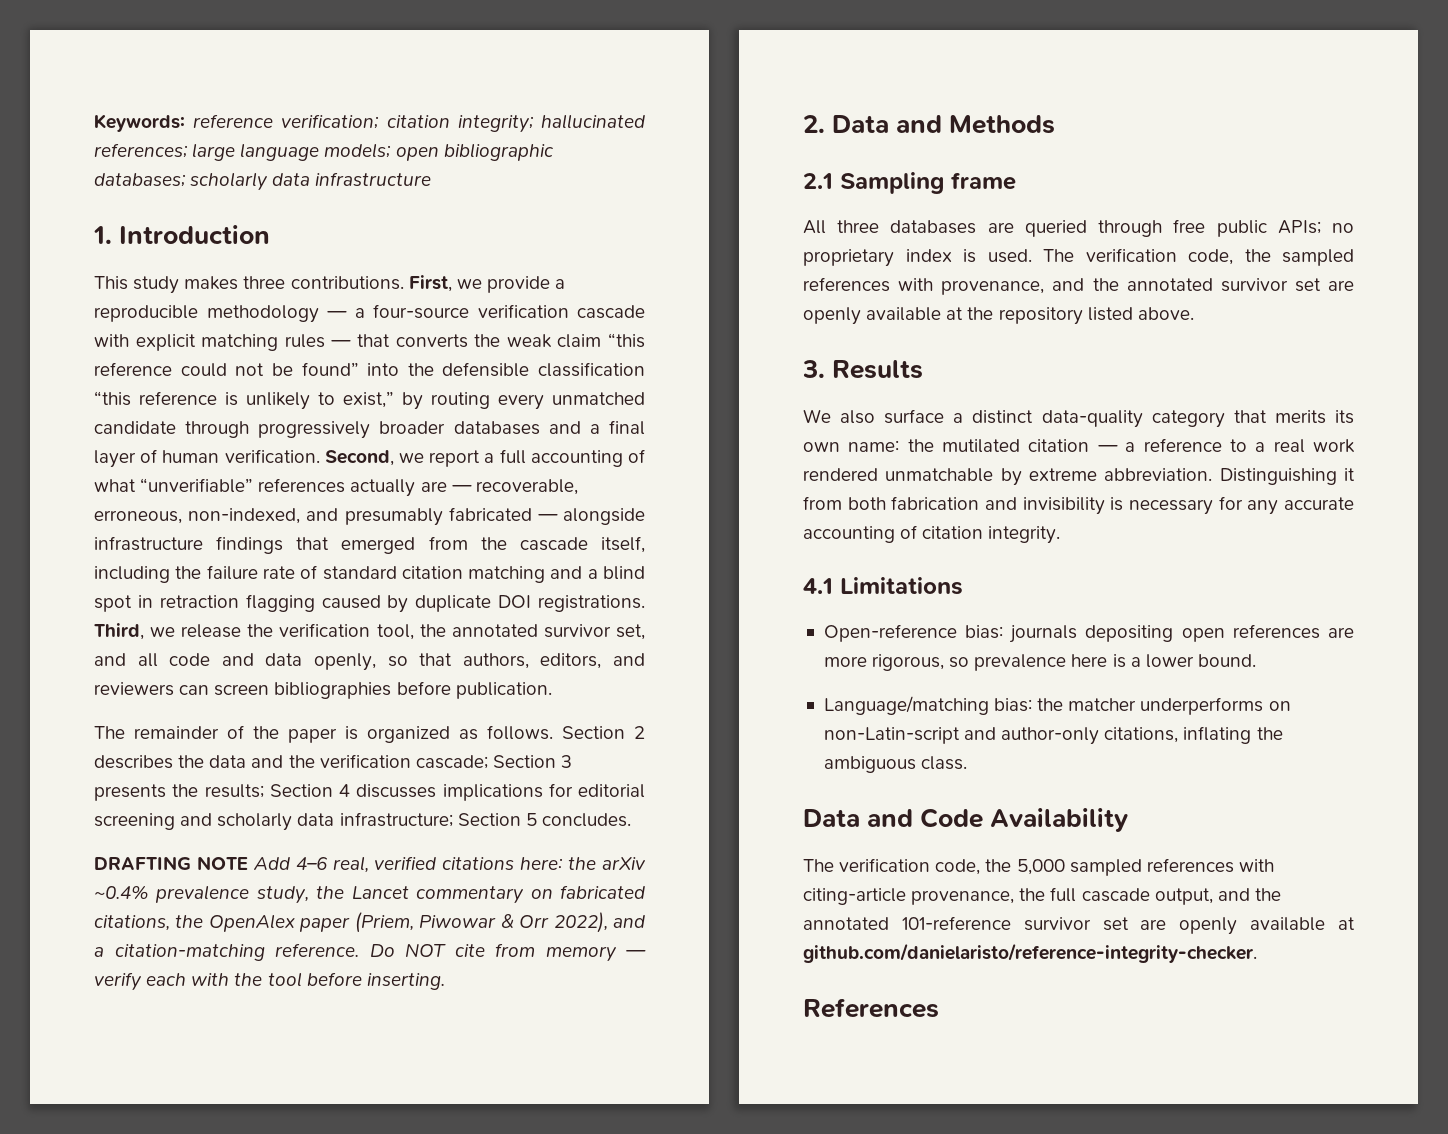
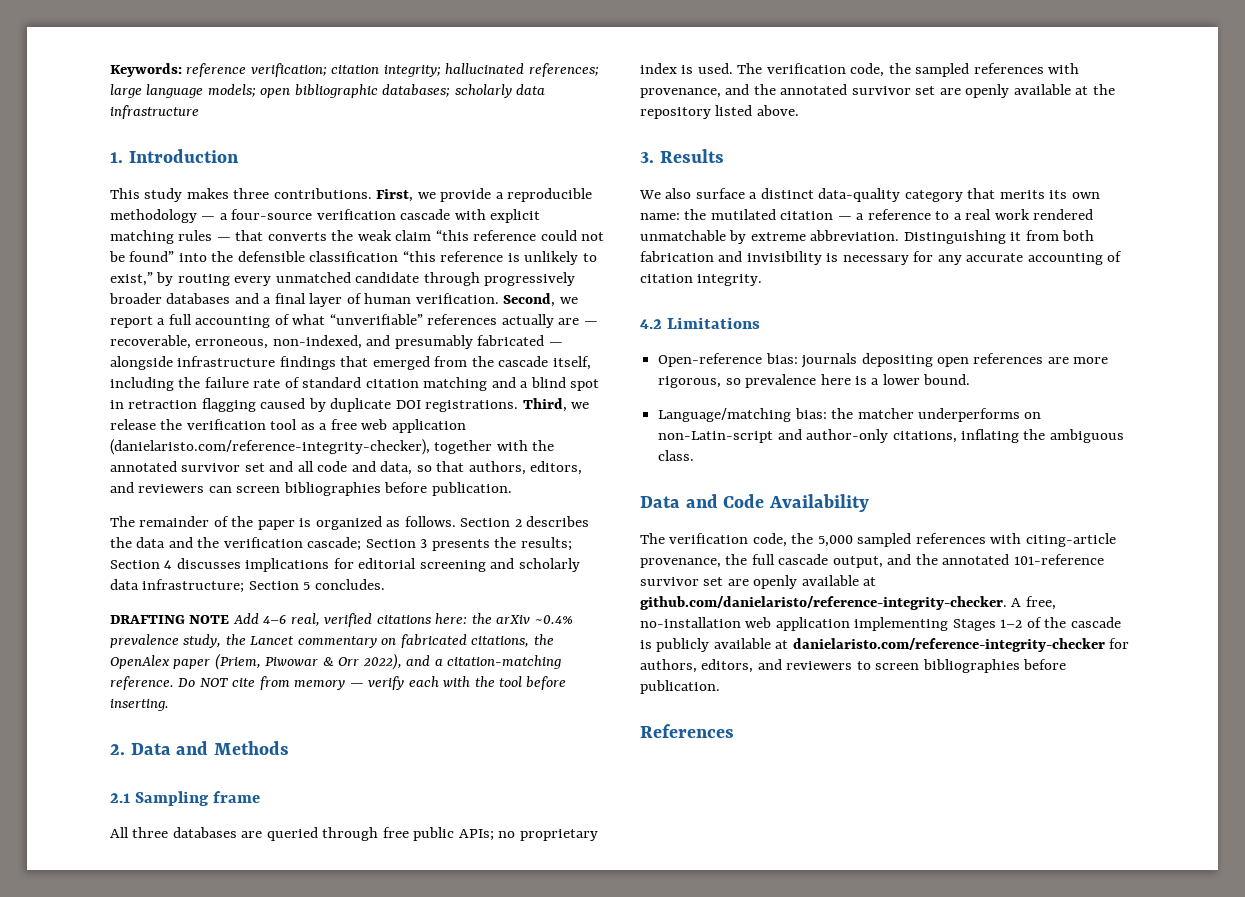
- Third, we release the verification tool, the annotated survivor set, and all code and data openly, so that authors, editors, and reviewers can screen bibliographies before publication.
+ Third, we release the verification tool as a free web application (danielaristo.com/reference-integrity-checker), together with the annotated survivor set and all code and data, so that authors, editors, and reviewers can screen bibliographies before publication.
- 4.1 Limitations
+ 4.2 Limitations
- The verification code, the 5,000 sampled references with citing-article provenance, the full cascade output, and the annotated 101-reference survivor set are openly available at github.com/danielaristo/reference-integrity-checker.
+ The verification code, the 5,000 sampled references with citing-article provenance, the full cascade output, and the annotated 101-reference survivor set are openly available at github.com/danielaristo/reference-integrity-checker. A free, no-installation web application implementing Stages 1–2 of the cascade is publicly available at danielaristo.com/reference-integrity-checker for authors, editors, and reviewers to screen bibliographies before publication.

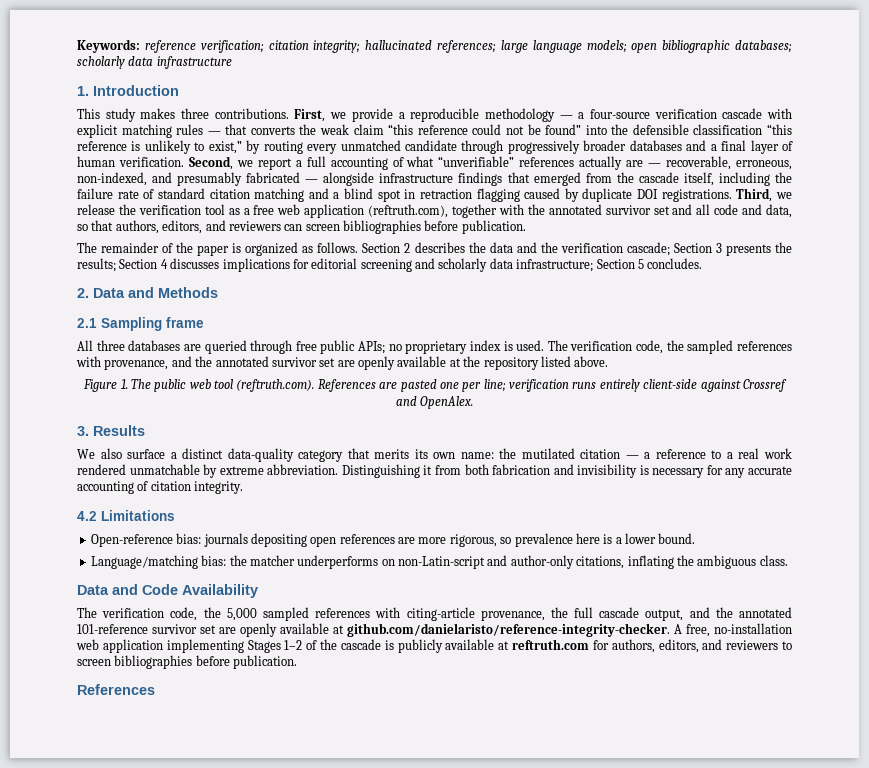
- Third, we release the verification tool as a free web application (danielaristo.com/reference-integrity-checker), together with the annotated survivor set and all code and data, so that authors, editors, and reviewers can screen bibliographies before publication.
+ Third, we release the verification tool as a free web application (reftruth.com), together with the annotated survivor set and all code and data, so that authors, editors, and reviewers can screen bibliographies before publication.
- DRAFTING NOTE Add 4–6 real, verified citations here: the arXiv ~0.4% prevalence study, the Lancet commentary on fabricated citations, the OpenAlex paper (Priem, Piwowar & Orr 2022), and a citation-matching reference. Do NOT cite from memory — verify each with the tool before inserting.
+ Figure 1. The public web tool (reftruth.com). References are pasted one per line; verification runs entirely client-side against Crossref and OpenAlex.
- The verification code, the 5,000 sampled references with citing-article provenance, the full cascade output, and the annotated 101-reference survivor set are openly available at github.com/danielaristo/reference-integrity-checker. A free, no-installation web application implementing Stages 1–2 of the cascade is publicly available at danielaristo.com/reference-integrity-checker for authors, editors, and reviewers to screen bibliographies before publication.
+ The verification code, the 5,000 sampled references with citing-article provenance, the full cascade output, and the annotated 101-reference survivor set are openly available at github.com/danielaristo/reference-integrity-checker. A free, no-installation web application implementing Stages 1–2 of the cascade is publicly available at reftruth.com for authors, editors, and reviewers to screen bibliographies before publication.

